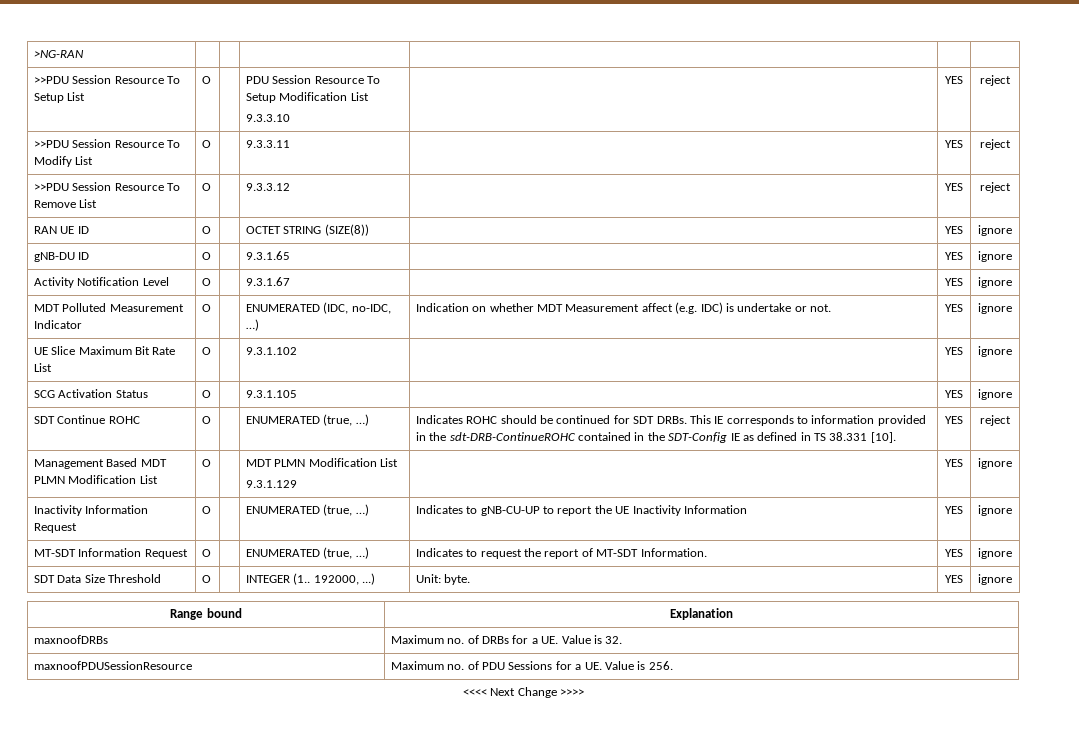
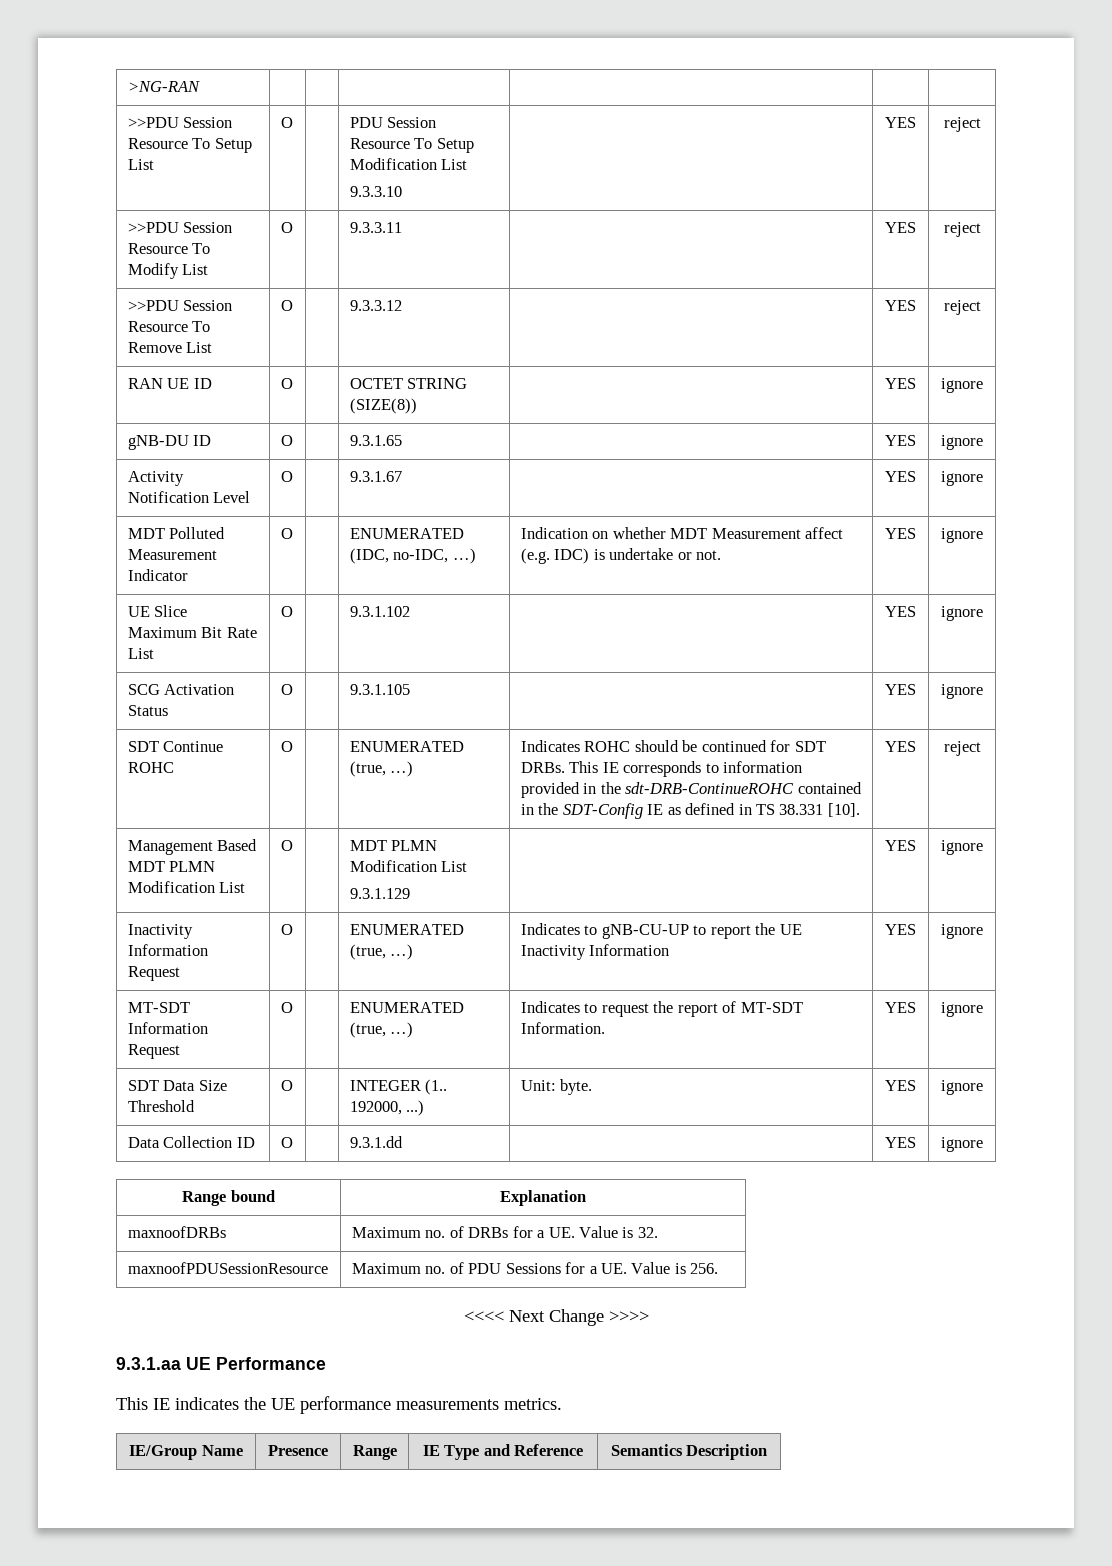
+ Data Collection ID | O | | 9.3.1.dd | | YES | ignore
+ 9.3.1.aa UE Performance
+ This IE indicates the UE performance measurements metrics.
+ IE/Group Name | Presence | Range | IE Type and Reference | Semantics Description

